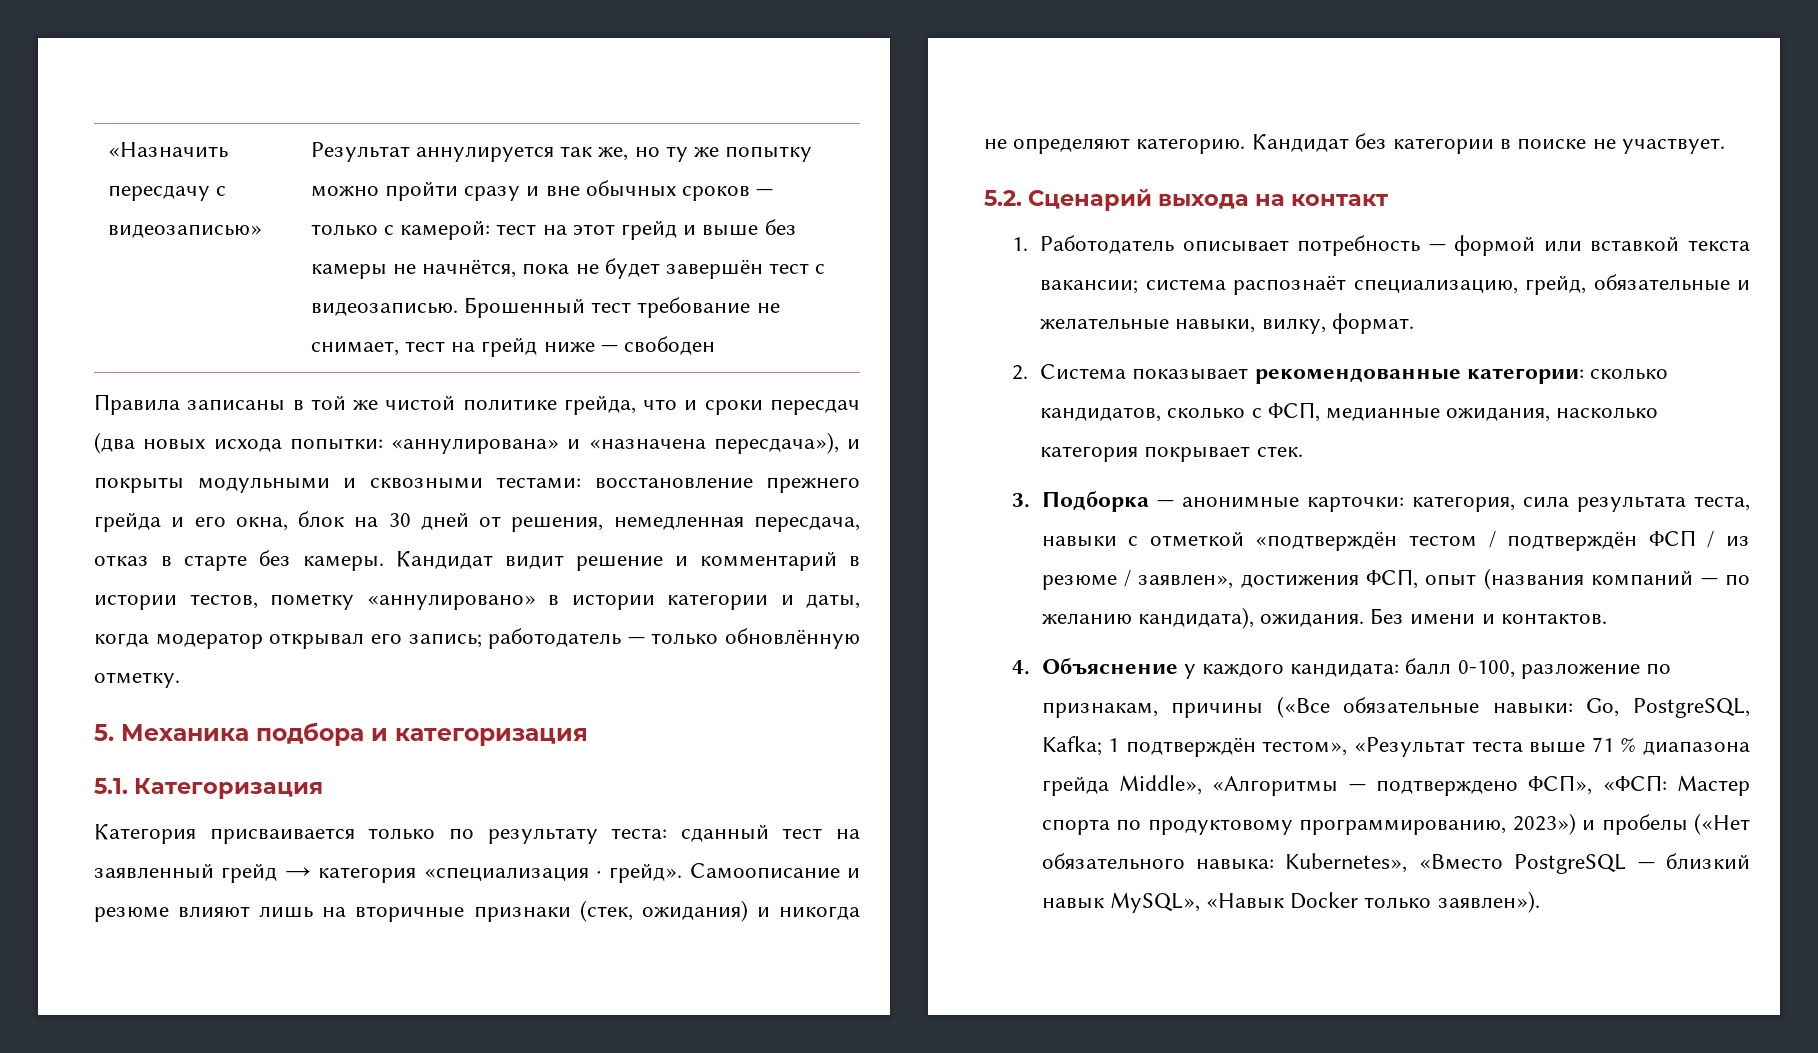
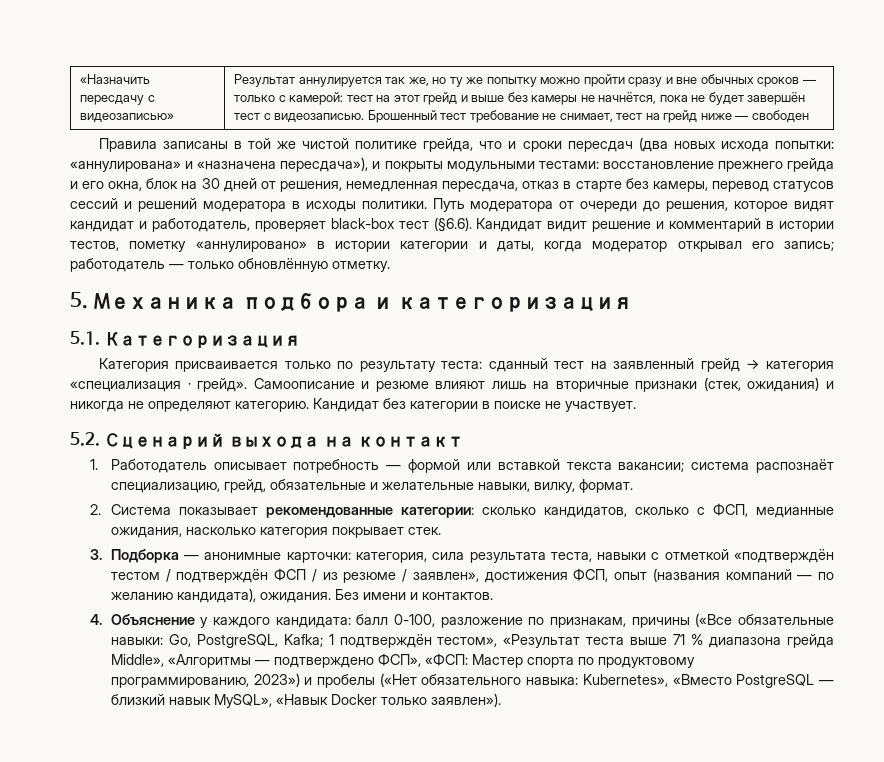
- «аннулирована» и «назначена пересдача»), и покрыты модульными и сквозными тестами:
+ «аннулирована» и «назначена пересдача»), и покрыты модульными тестами:
- восстановление прежнего грейда и его окна, блок на 30 дней от решения, немедленная пересдача, отказ в старте без камеры. Кандидат видит решение и комментарий в истории тестов, пометку «аннулировано» в истории категории и даты, когда модератор открывал его запись;
+ восстановление прежнего грейда и его окна, блок на 30 дней от решения, немедленная пересдача, отказ в старте без камеры, перевод статусов сессий и решений модератора в исходы политики. Путь модератора от очереди до решения, которое видят кандидат и работодатель, проверяет black-box тест (§6.6). Кандидат видит решение и комментарий в истории тестов, пометку «аннулировано» в истории категории и даты, когда модератор открывал его запись;

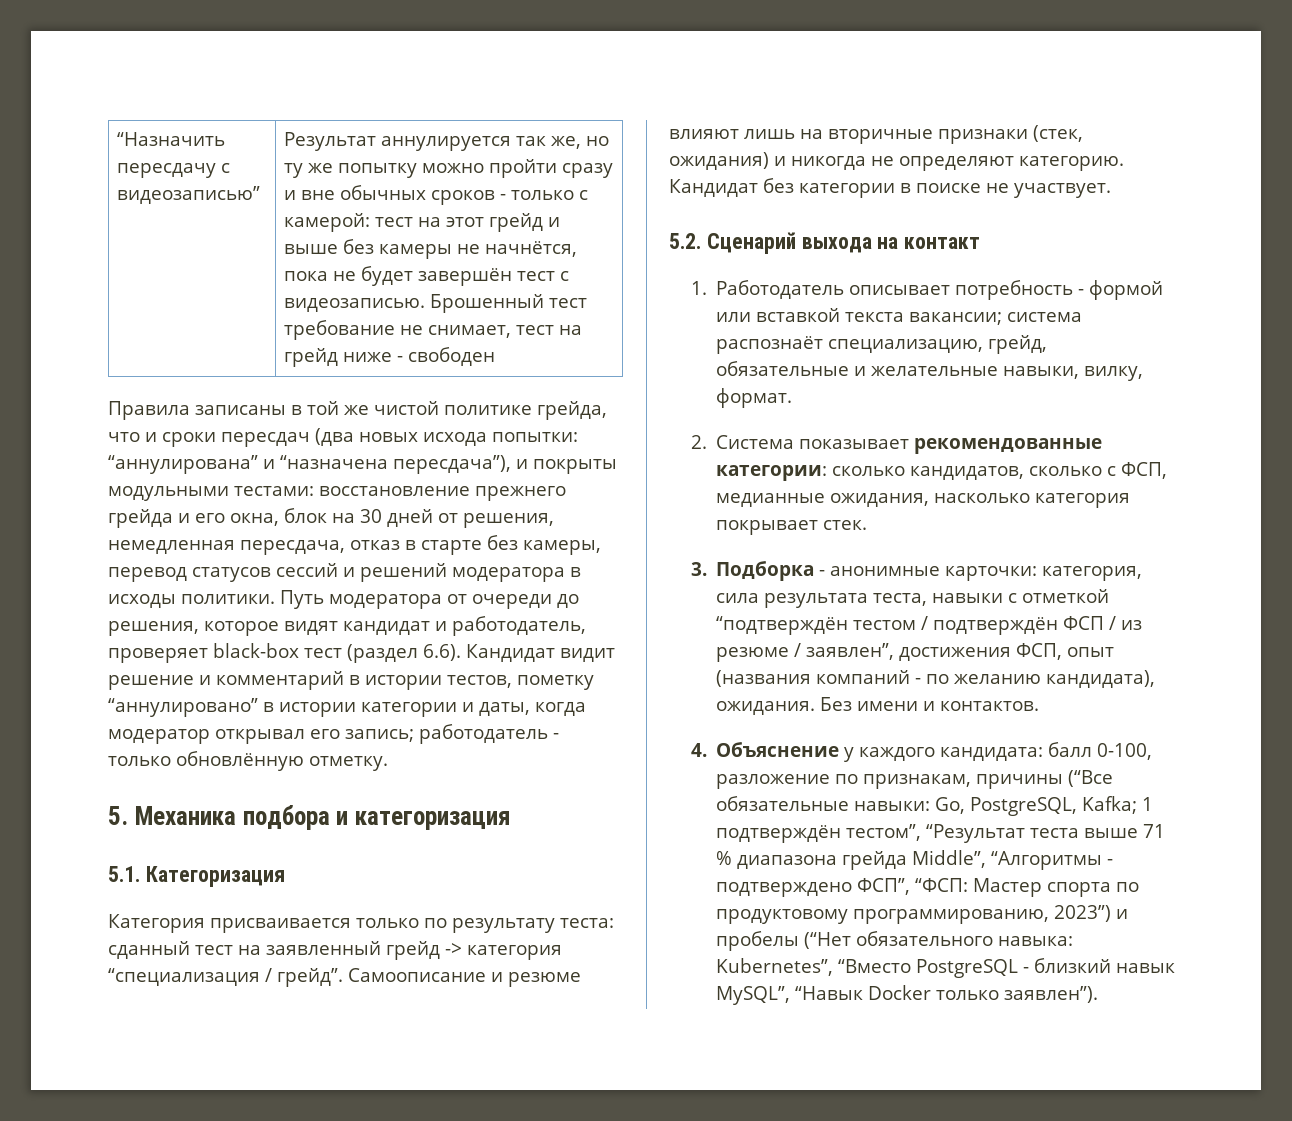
- «Назначить пересдачу с видеозаписью»
+ “Назначить пересдачу с видеозаписью”
- Результат аннулируется так же, но ту же попытку можно пройти сразу и вне обычных сроков — только с камерой: тест на этот грейд и выше без камеры не начнётся, пока не будет завершён тест с видеозаписью.
+ Результат аннулируется так же, но ту же попытку можно пройти сразу и вне обычных сроков - только с камерой: тест на этот грейд и выше без камеры не начнётся, пока не будет завершён тест с видеозаписью.
- Брошенный тест требование не снимает, тест на грейд ниже — свободен
+ Брошенный тест требование не снимает, тест на грейд ниже - свободен
- Правила записаны в той же чистой политике грейда, что и сроки пересдач (два новых исхода попытки: «аннулирована» и «назначена пересдача»), и покрыты модульными тестами: восстановление прежнего грейда и его окна, блок на 30 дней от решения, немедленная пересдача, отказ в старте без камеры, перевод статусов сессий и решений модератора в исходы политики.
+ Правила записаны в той же чистой политике грейда, что и сроки пересдач (два новых исхода попытки: “аннулирована” и “назначена пересдача”), и покрыты модульными тестами: восстановление прежнего грейда и его окна, блок на 30 дней от решения, немедленная пересдача, отказ в старте без камеры, перевод статусов сессий и решений модератора в исходы политики.
- Путь модератора от очереди до решения, которое видят кандидат и работодатель, проверяет black-box тест (§6.6). Кандидат видит решение и комментарий в истории тестов, пометку «аннулировано» в истории категории и даты, когда модератор открывал его запись; работодатель — только обновлённую отметку.
+ Путь модератора от очереди до решения, которое видят кандидат и работодатель, проверяет black-box тест (раздел 6.6). Кандидат видит решение и комментарий в истории тестов, пометку “аннулировано” в истории категории и даты, когда модератор открывал его запись; работодатель - только обновлённую отметку.
- Категория присваивается только по результату теста: сданный тест на заявленный грейд → категория «специализация · грейд».
+ Категория присваивается только по результату теста: сданный тест на заявленный грейд -> категория “специализация / грейд”.
- 1. Работодатель описывает потребность — формой или вставкой текста вакансии; система распознаёт специализацию, грейд, обязательные и желательные навыки, вилку, формат.
+ 1. Работодатель описывает потребность - формой или вставкой текста вакансии; система распознаёт специализацию, грейд, обязательные и желательные навыки, вилку, формат.
- 3. Подборка — анонимные карточки: категория, сила результата теста, навыки с отметкой «подтверждён тестом / подтверждён ФСП / из резюме / заявлен», достижения ФСП, опыт (названия компаний — по желанию кандидата), ожидания.
+ 3. Подборка - анонимные карточки: категория, сила результата теста, навыки с отметкой “подтверждён тестом / подтверждён ФСП / из резюме / заявлен”, достижения ФСП, опыт (названия компаний - по желанию кандидата), ожидания.
- 4. Объяснение у каждого кандидата: балл 0-100, разложение по признакам, причины («Все обязательные навыки: Go, PostgreSQL, Kafka; 1 подтверждён тестом», «Результат теста выше 71 % диапазона грейда Middle», «Алгоритмы — подтверждено ФСП», «ФСП: Мастер спорта по продуктовому программированию, 2023») и пробелы («Нет обязательного навыка: Kubernetes», «Вместо PostgreSQL — близкий навык MySQL», «Навык Docker только заявлен»).
+ 4. Объяснение у каждого кандидата: балл 0-100, разложение по признакам, причины (“Все обязательные навыки: Go, PostgreSQL, Kafka; 1 подтверждён тестом”, “Результат теста выше 71 % диапазона грейда Middle”, “Алгоритмы - подтверждено ФСП”, “ФСП: Мастер спорта по продуктовому программированию, 2023”) и пробелы (“Нет обязательного навыка: Kubernetes”, “Вместо PostgreSQL - близкий навык MySQL”, “Навык Docker только заявлен”).

